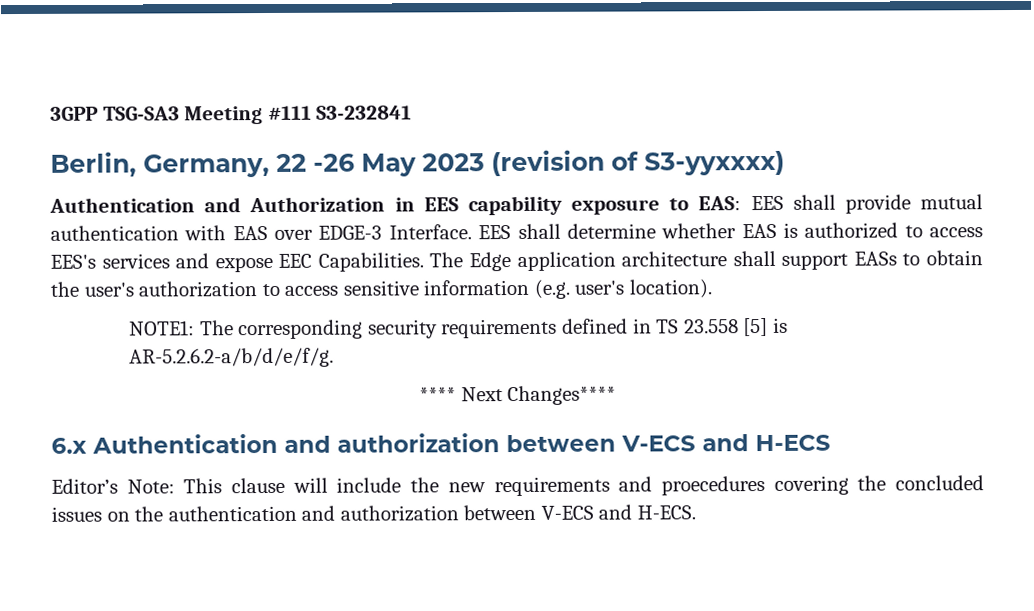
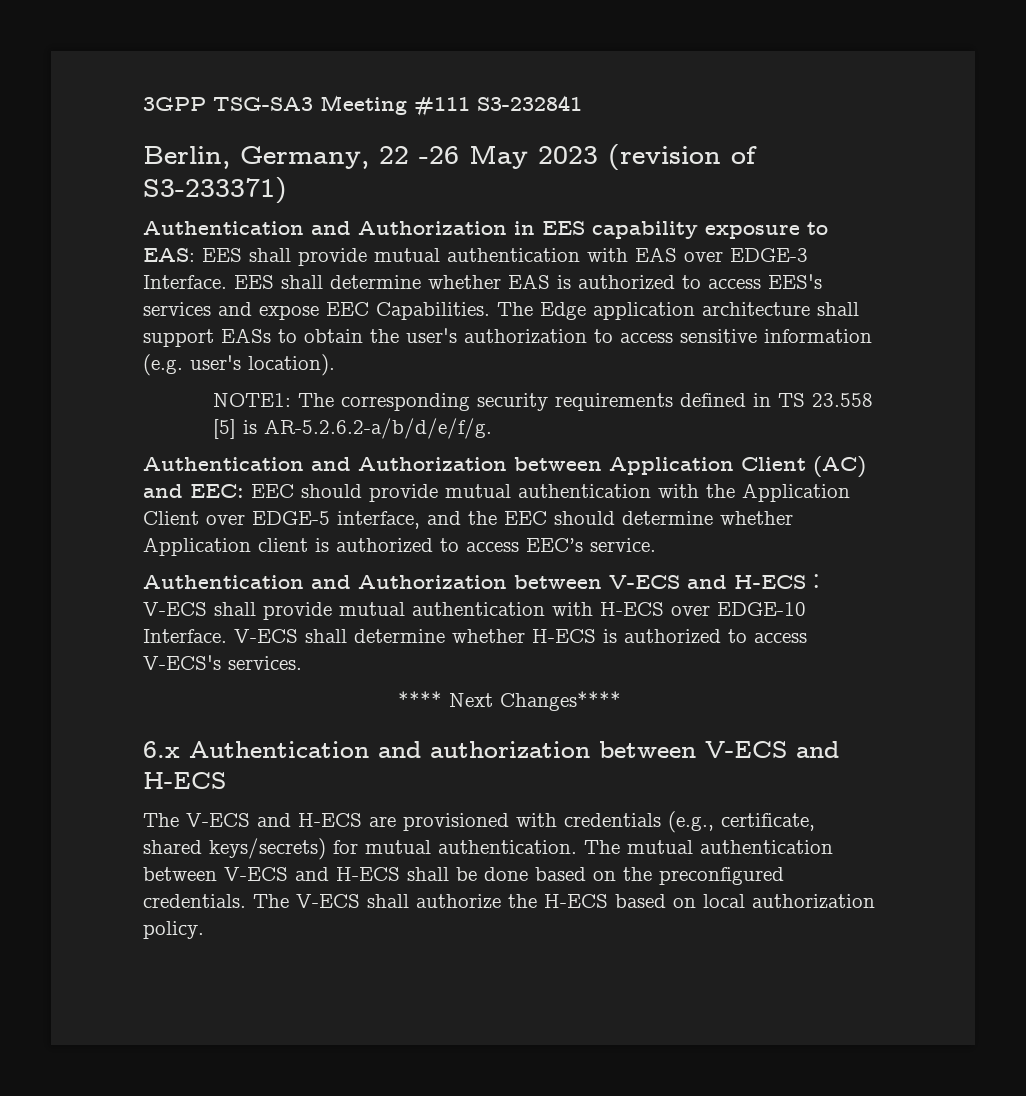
- Berlin, Germany, 22 -26 May 2023 (revision of S3-yyxxxx)
+ Berlin, Germany, 22 -26 May 2023 (revision of S3-233371)
+ Authentication and Authorization between Application Client (AC) and EEC: EEC should provide mutual authentication with the Application Client over EDGE-5 interface, and the EEC should determine whether Application client is authorized to access EEC’s service.
+ Authentication and Authorization between V-ECS and H-ECS：V-ECS shall provide mutual authentication with H-ECS over EDGE-10 Interface. V-ECS shall determine whether H-ECS is authorized to access V-ECS's services.
- Editor’s Note: This clause will include the new requirements and proecedures covering the concluded issues on the authentication and authorization between V-ECS and H-ECS.
+ The V-ECS and H-ECS are provisioned with credentials (e.g., certificate, shared keys/secrets) for mutual authentication. The mutual authentication between V-ECS and H-ECS shall be done based on the preconfigured credentials. The V-ECS shall authorize the H-ECS based on local authorization policy.

